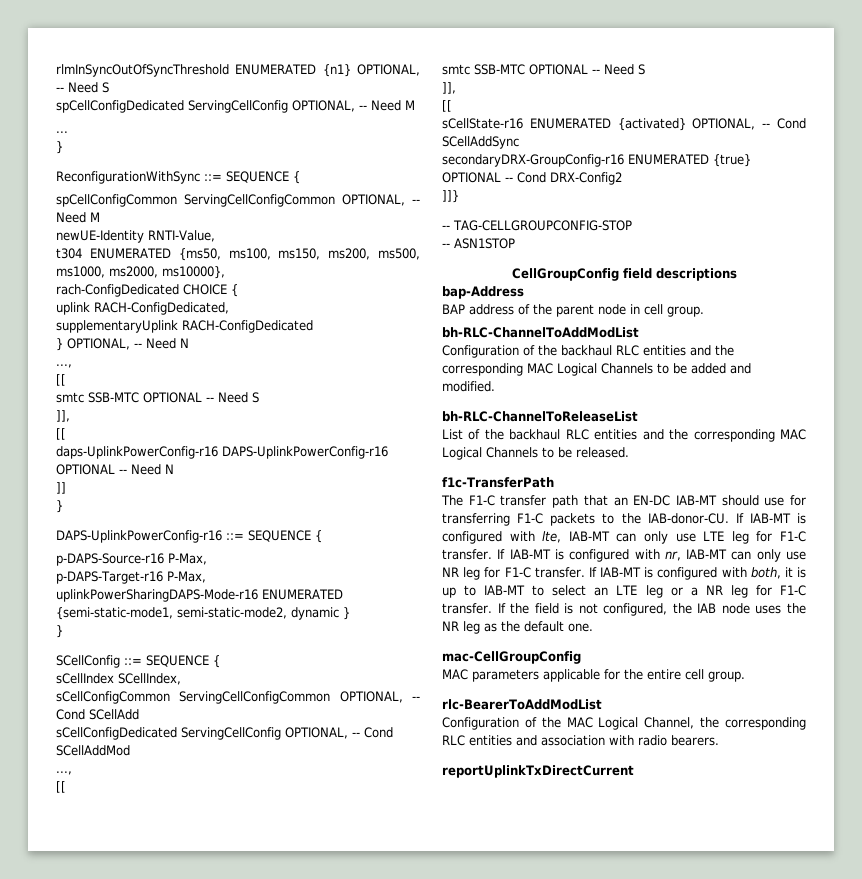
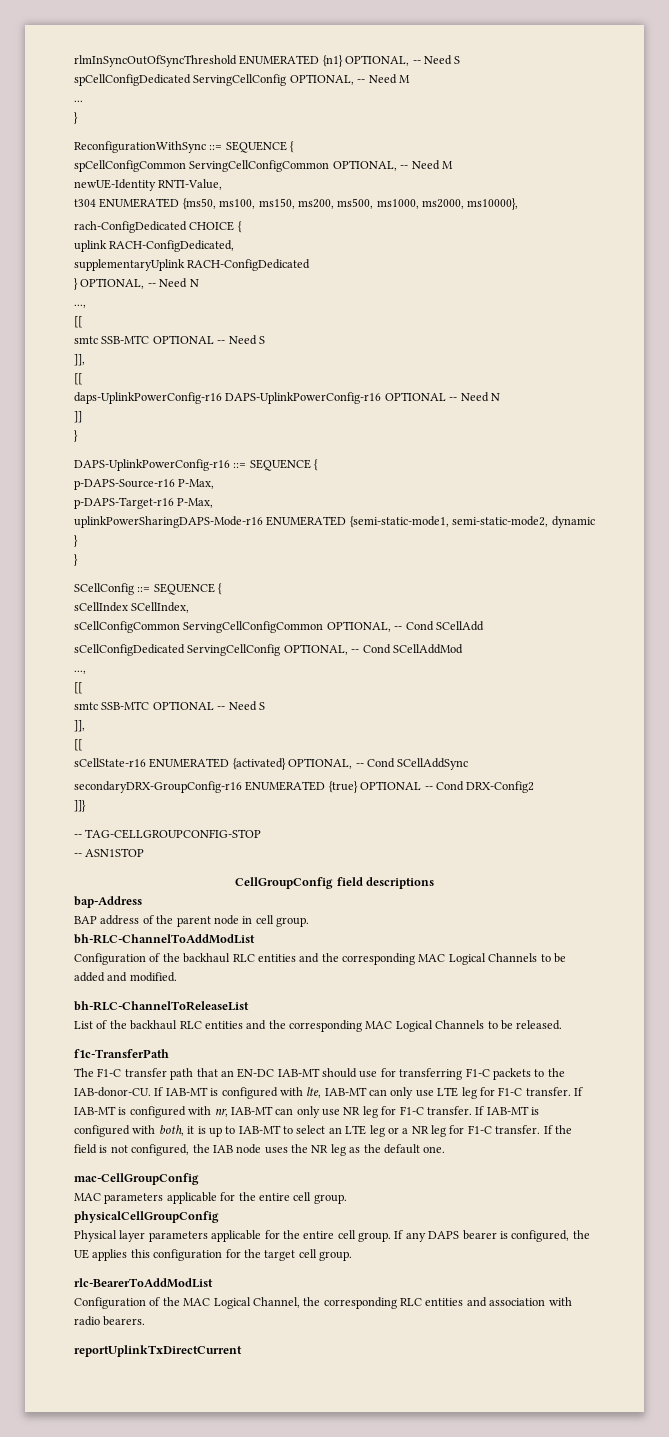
+ physicalCellGroupConfig
+ Physical layer parameters applicable for the entire cell group. If any DAPS bearer is configured, the UE applies this configuration for the target cell group.

